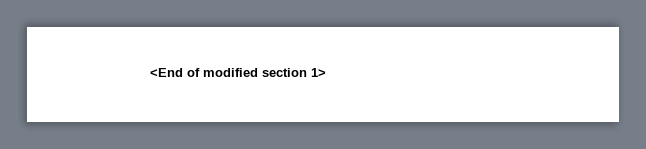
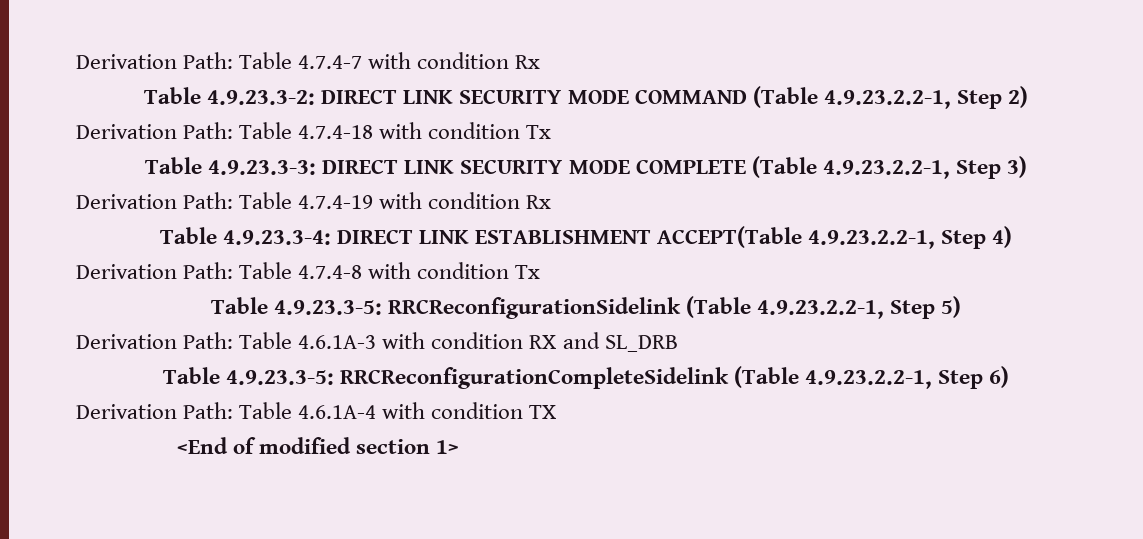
+ Derivation Path: Table 4.7.4-7 with condition Rx
+ Table 4.9.23.3-2: DIRECT LINK SECURITY MODE COMMAND (Table 4.9.23.2.2-1, Step 2)
+ Derivation Path: Table 4.7.4-18 with condition Tx
+ Table 4.9.23.3-3: DIRECT LINK SECURITY MODE COMPLETE (Table 4.9.23.2.2-1, Step 3)
+ Derivation Path: Table 4.7.4-19 with condition Rx
+ Table 4.9.23.3-4: DIRECT LINK ESTABLISHMENT ACCEPT(Table 4.9.23.2.2-1, Step 4)
+ Derivation Path: Table 4.7.4-8 with condition Tx
+ Table 4.9.23.3-5: RRCReconfigurationSidelink (Table 4.9.23.2.2-1, Step 5)
+ Derivation Path: Table 4.6.1A-3 with condition RX and SL_DRB
+ Table 4.9.23.3-5: RRCReconfigurationCompleteSidelink (Table 4.9.23.2.2-1, Step 6)
+ Derivation Path: Table 4.6.1A-4 with condition TX

